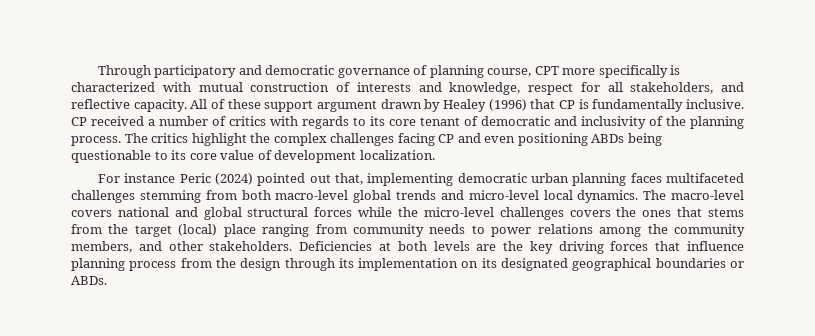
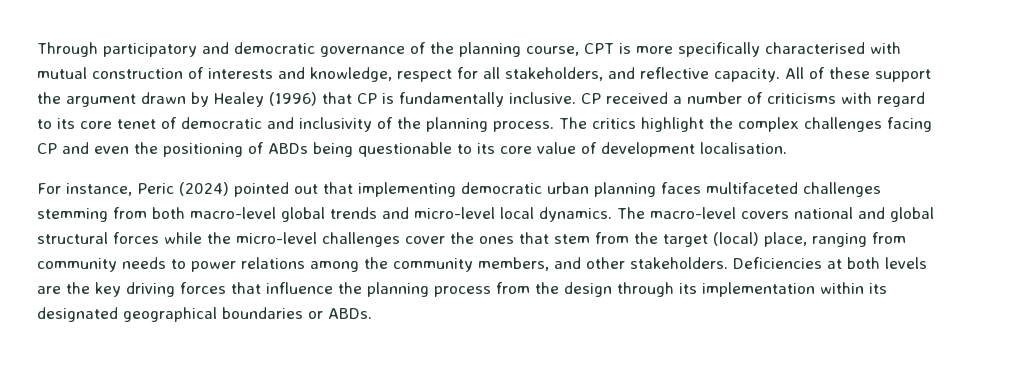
- Through participatory and democratic governance of planning course, CPT more specifically is characterized with mutual construction of interests and knowledge, respect for all stakeholders, and reflective capacity.
+ Through participatory and democratic governance of the planning course, CPT is more specifically characterised with mutual construction of interests and knowledge, respect for all stakeholders, and reflective capacity.
- All of these support argument drawn by Healey (1996) that CP is fundamentally inclusive.
+ All of these support the argument drawn by Healey (1996) that CP is fundamentally inclusive.
- CP received a number of critics with regards to its core tenant of democratic and inclusivity of the planning process.
+ CP received a number of criticisms with regard to its core tenet of democratic and inclusivity of the planning process.
- The critics highlight the complex challenges facing CP and even positioning ABDs being questionable to its core value of development localization.
+ The critics highlight the complex challenges facing CP and even the positioning of ABDs being questionable to its core value of development localisation.
- For instance Peric (2024) pointed out that, implementing democratic urban planning faces multifaceted challenges stemming from both macro-level global trends and micro-level local dynamics.
+ For instance, Peric (2024) pointed out that implementing democratic urban planning faces multifaceted challenges stemming from both macro-level global trends and micro-level local dynamics.
- The macro-level covers national and global structural forces while the micro-level challenges covers the ones that stems from the target (local) place ranging from community needs to power relations among the community members, and other stakeholders.
+ The macro-level covers national and global structural forces while the micro-level challenges cover the ones that stem from the target (local) place, ranging from community needs to power relations among the community members, and other stakeholders.
- Deficiencies at both levels are the key driving forces that influence planning process from the design through its implementation on its designated geographical boundaries or ABDs.
+ Deficiencies at both levels are the key driving forces that influence the planning process from the design through its implementation within its designated geographical boundaries or ABDs.

